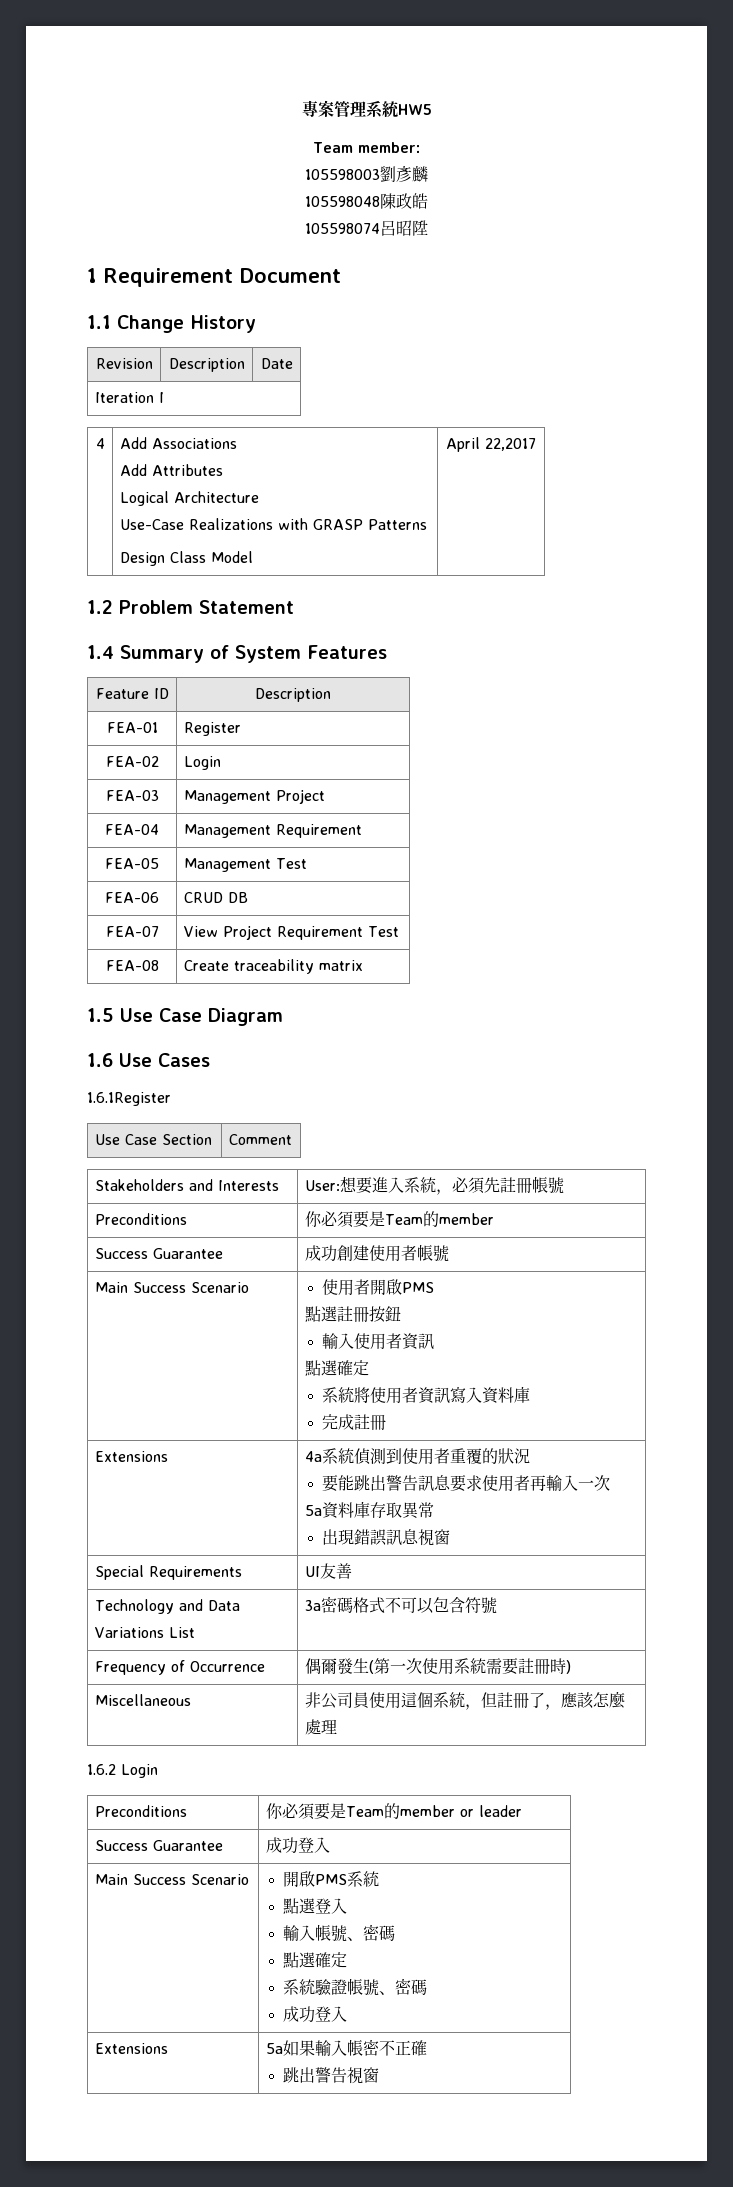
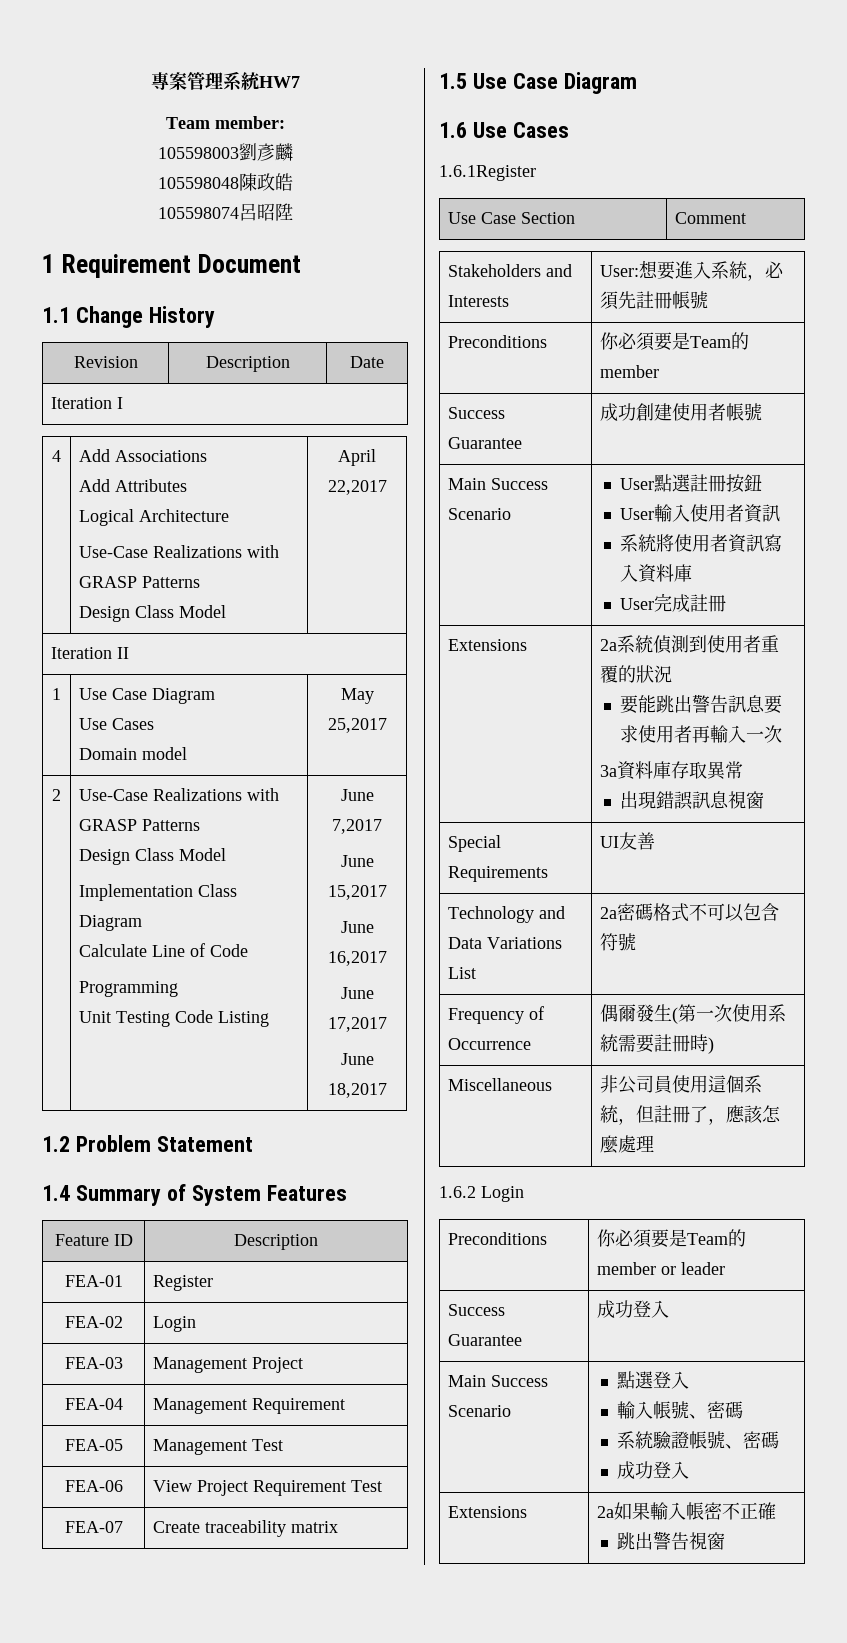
- 專案管理系統HW5
+ 專案管理系統HW7
+ Iteration II
+ 1 | Use Case Diagram
+ Use Cases
+ Domain model | May 25,2017
+ 2 | Use-Case Realizations with GRASP Patterns
+ Design Class Model
+ Implementation Class Diagram
+ Calculate Line of Code
+ Programming
+ Unit Testing Code Listing | June 7,2017
+ June 15,2017
+ June 16,2017
+ June 17,2017
+ June 18,2017
- FEA-06 | CRUD DB
- FEA-07 | View Project Requirement Test
+ FEA-06 | View Project Requirement Test
- FEA-08 | Create traceability matrix
+ FEA-07 | Create traceability matrix
- Main Success Scenario | 使用者開啟PMS
- 點選註冊按鈕
- 輸入使用者資訊
- 點選確定
+ Main Success Scenario | User點選註冊按鈕
+ User輸入使用者資訊
  系統將使用者資訊寫入資料庫
- 完成註冊
+ User完成註冊
- Extensions | 4a系統偵測到使用者重覆的狀況
+ Extensions | 2a系統偵測到使用者重覆的狀況
  要能跳出警告訊息要求使用者再輸入一次
- 5a資料庫存取異常
+ 3a資料庫存取異常
- Technology and Data Variations List | 3a密碼格式不可以包含符號
+ Technology and Data Variations List | 2a密碼格式不可以包含符號
- Main Success Scenario | 開啟PMS系統
- 點選登入
+ Main Success Scenario | 點選登入
  輸入帳號、密碼
- 點選確定
- Extensions | 5a如果輸入帳密不正確
+ Extensions | 2a如果輸入帳密不正確

